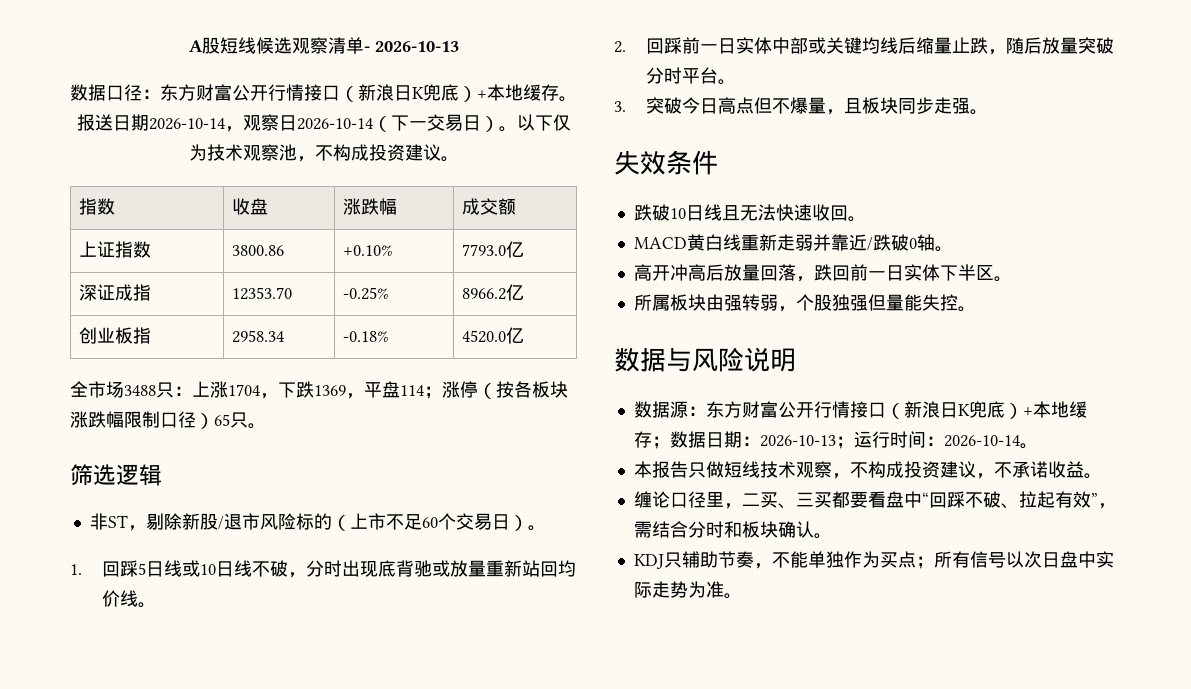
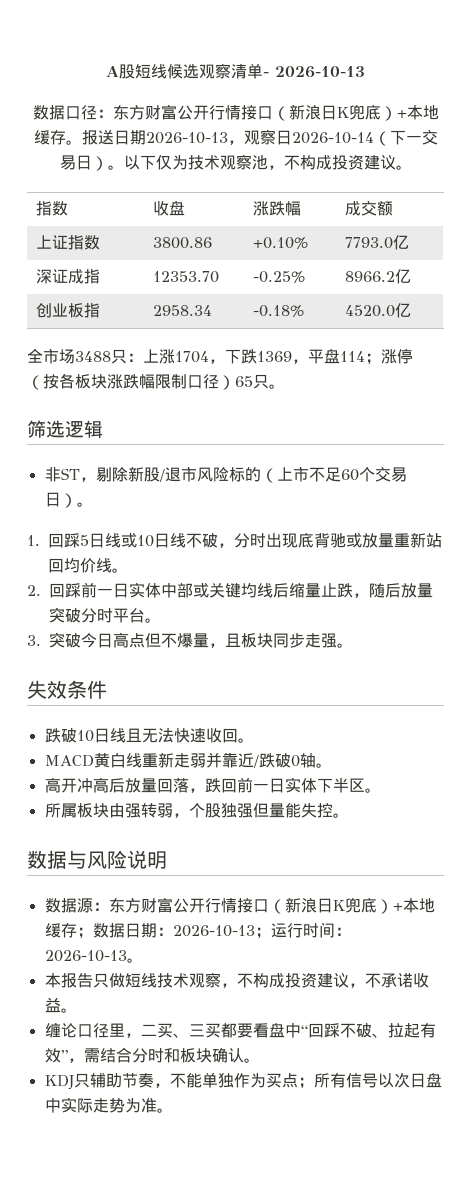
- 报送日期2026-10-14，观察日2026-10-14（下一交易日）。
+ 报送日期2026-10-13，观察日2026-10-14（下一交易日）。
- 数据源：东方财富公开行情接口（新浪日K兜底）+本地缓存；数据日期：2026-10-13；运行时间：2026-10-14。
+ 数据源：东方财富公开行情接口（新浪日K兜底）+本地缓存；数据日期：2026-10-13；运行时间：2026-10-13。

